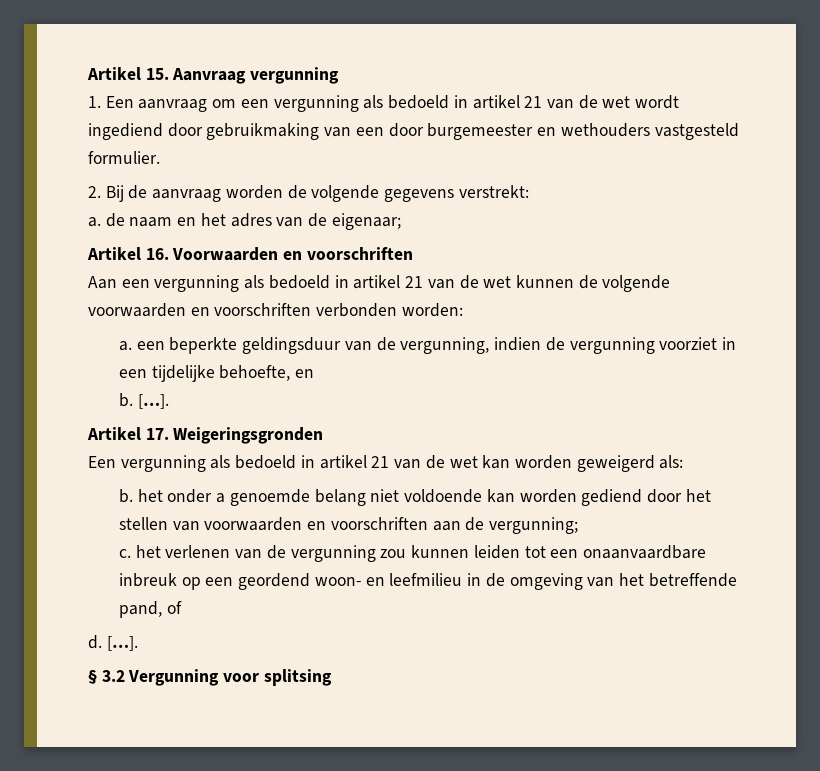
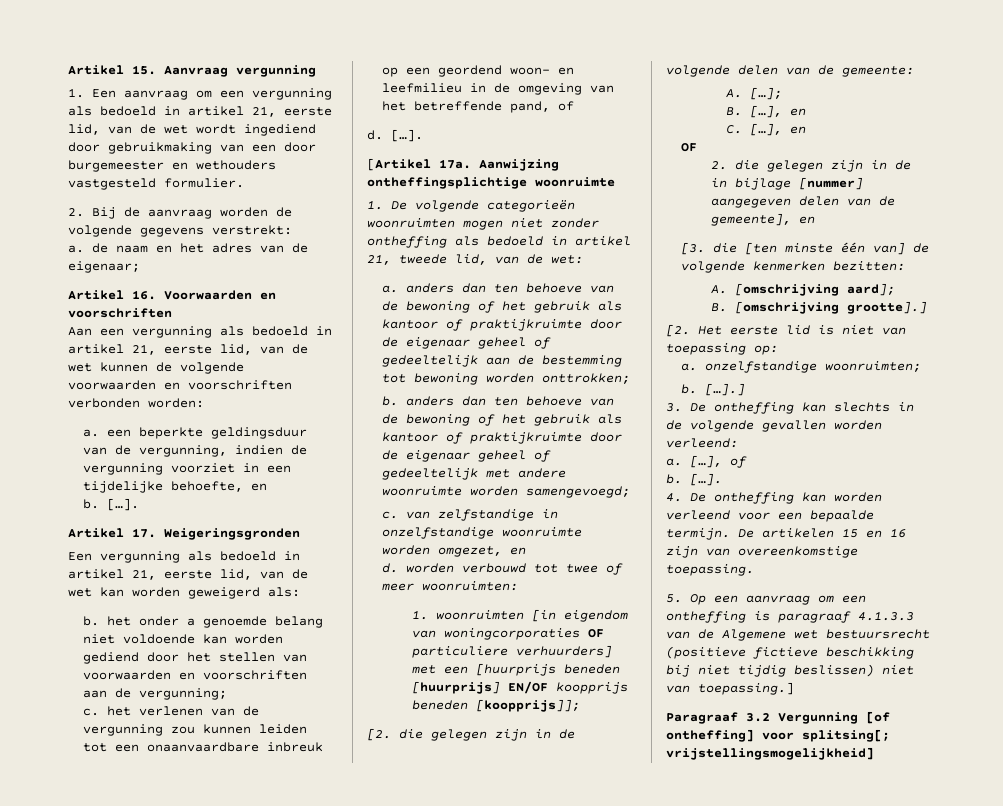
- 1. Een aanvraag om een vergunning als bedoeld in artikel 21 van de wet wordt ingediend door gebruikmaking van een door burgemeester en wethouders vastgesteld formulier.
+ 1. Een aanvraag om een vergunning als bedoeld in artikel 21, eerste lid, van de wet wordt ingediend door gebruikmaking van een door burgemeester en wethouders vastgesteld formulier.
- Aan een vergunning als bedoeld in artikel 21 van de wet kunnen de volgende voorwaarden en voorschriften verbonden worden:
+ Aan een vergunning als bedoeld in artikel 21, eerste lid, van de wet kunnen de volgende voorwaarden en voorschriften verbonden worden:
- Een vergunning als bedoeld in artikel 21 van de wet kan worden geweigerd als:
+ Een vergunning als bedoeld in artikel 21, eerste lid, van de wet kan worden geweigerd als:
- § 3.2 Vergunning voor splitsing
+ [Artikel 17a. Aanwijzing ontheffingsplichtige woonruimte
+ 1. De volgende categorieën woonruimten mogen niet zonder ontheffing als bedoeld in artikel 21, tweede lid, van de wet:
+ a. anders dan ten behoeve van de bewoning of het gebruik als kantoor of praktijkruimte door de eigenaar geheel of gedeeltelijk aan de bestemming tot bewoning worden onttrokken;
+ b. anders dan ten behoeve van de bewoning of het gebruik als kantoor of praktijkruimte door de eigenaar geheel of gedeeltelijk met andere woonruimte worden samengevoegd;
+ c. van zelfstandige in onzelfstandige woonruimte worden omgezet, en
+ d. worden verbouwd tot twee of meer woonruimten:
+ 1. woonruimten [in eigendom van woningcorporaties OF particuliere verhuurders] met een [huurprijs beneden [huurprijs] EN/OF koopprijs beneden [koopprijs]];
+ [2. die gelegen zijn in de volgende delen van de gemeente:
+ A. […];
+ B. […], en
+ C. […], en
+ OF
+ 2. die gelegen zijn in de in bijlage [nummer] aangegeven delen van de gemeente], en
+ [3. die [ten minste één van] de volgende kenmerken bezitten:
+ A. [omschrijving aard];
+ B. [omschrijving grootte].]
+ [2. Het eerste lid is niet van toepassing op:
+ a. onzelfstandige woonruimten;
+ b. […].]
+ 3. De ontheffing kan slechts in de volgende gevallen worden verleend:
+ a. […], of
+ b. […].
+ 4. De ontheffing kan worden verleend voor een bepaalde termijn. De artikelen 15 en 16 zijn van overeenkomstige toepassing.
+ 5. Op een aanvraag om een ontheffing is paragraaf 4.1.3.3 van de Algemene wet bestuursrecht (positieve fictieve beschikking bij niet tijdig beslissen) niet van toepassing.]
+ Paragraaf 3.2 Vergunning [of ontheffing] voor splitsing[; vrijstellingsmogelijkheid]

